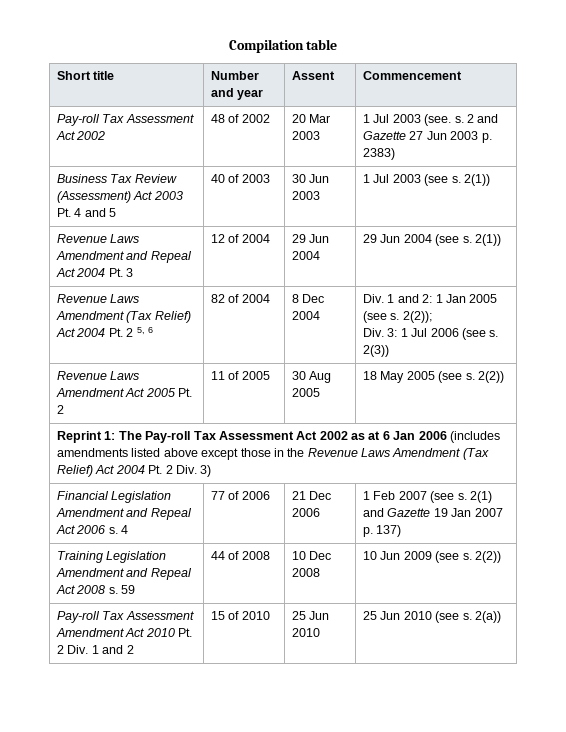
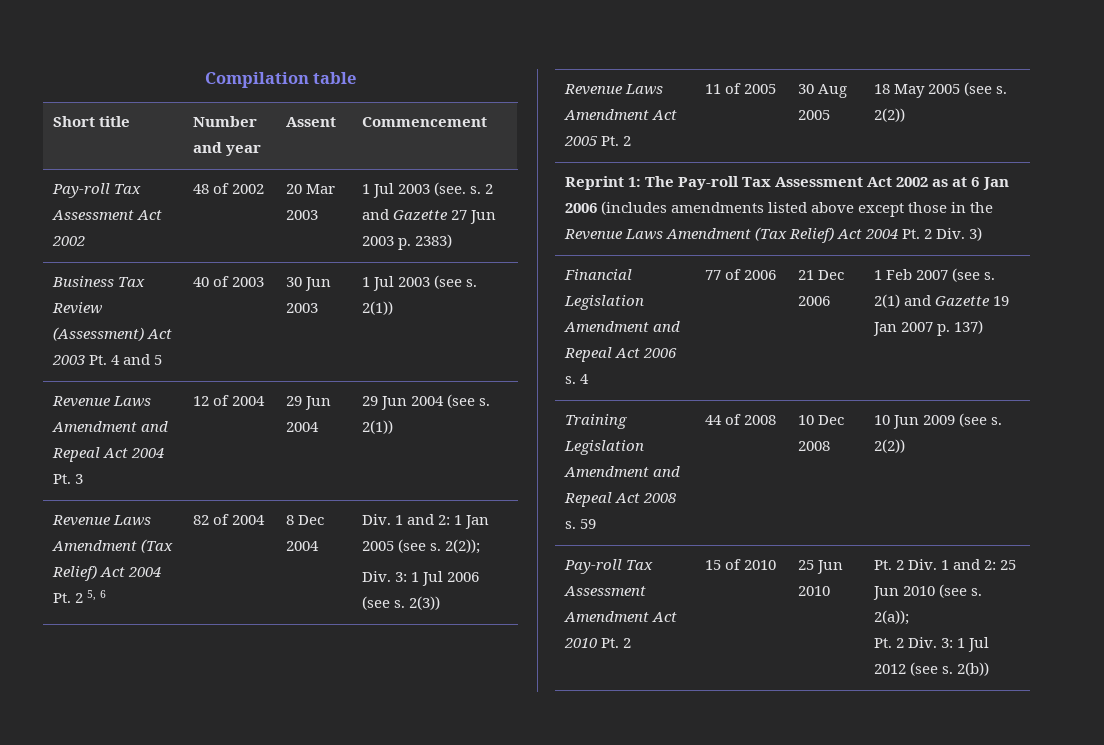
- Pay-roll Tax Assessment Amendment Act 2010 Pt. 2 Div. 1 and 2 | 15 of 2010 | 25 Jun 2010 | 25 Jun 2010 (see s. 2(a))
+ Pay-roll Tax Assessment Amendment Act 2010 Pt. 2 | 15 of 2010 | 25 Jun 2010 | Pt. 2 Div. 1 and 2: 25 Jun 2010 (see s. 2(a));
+ Pt. 2 Div. 3: 1 Jul 2012 (see s. 2(b))

